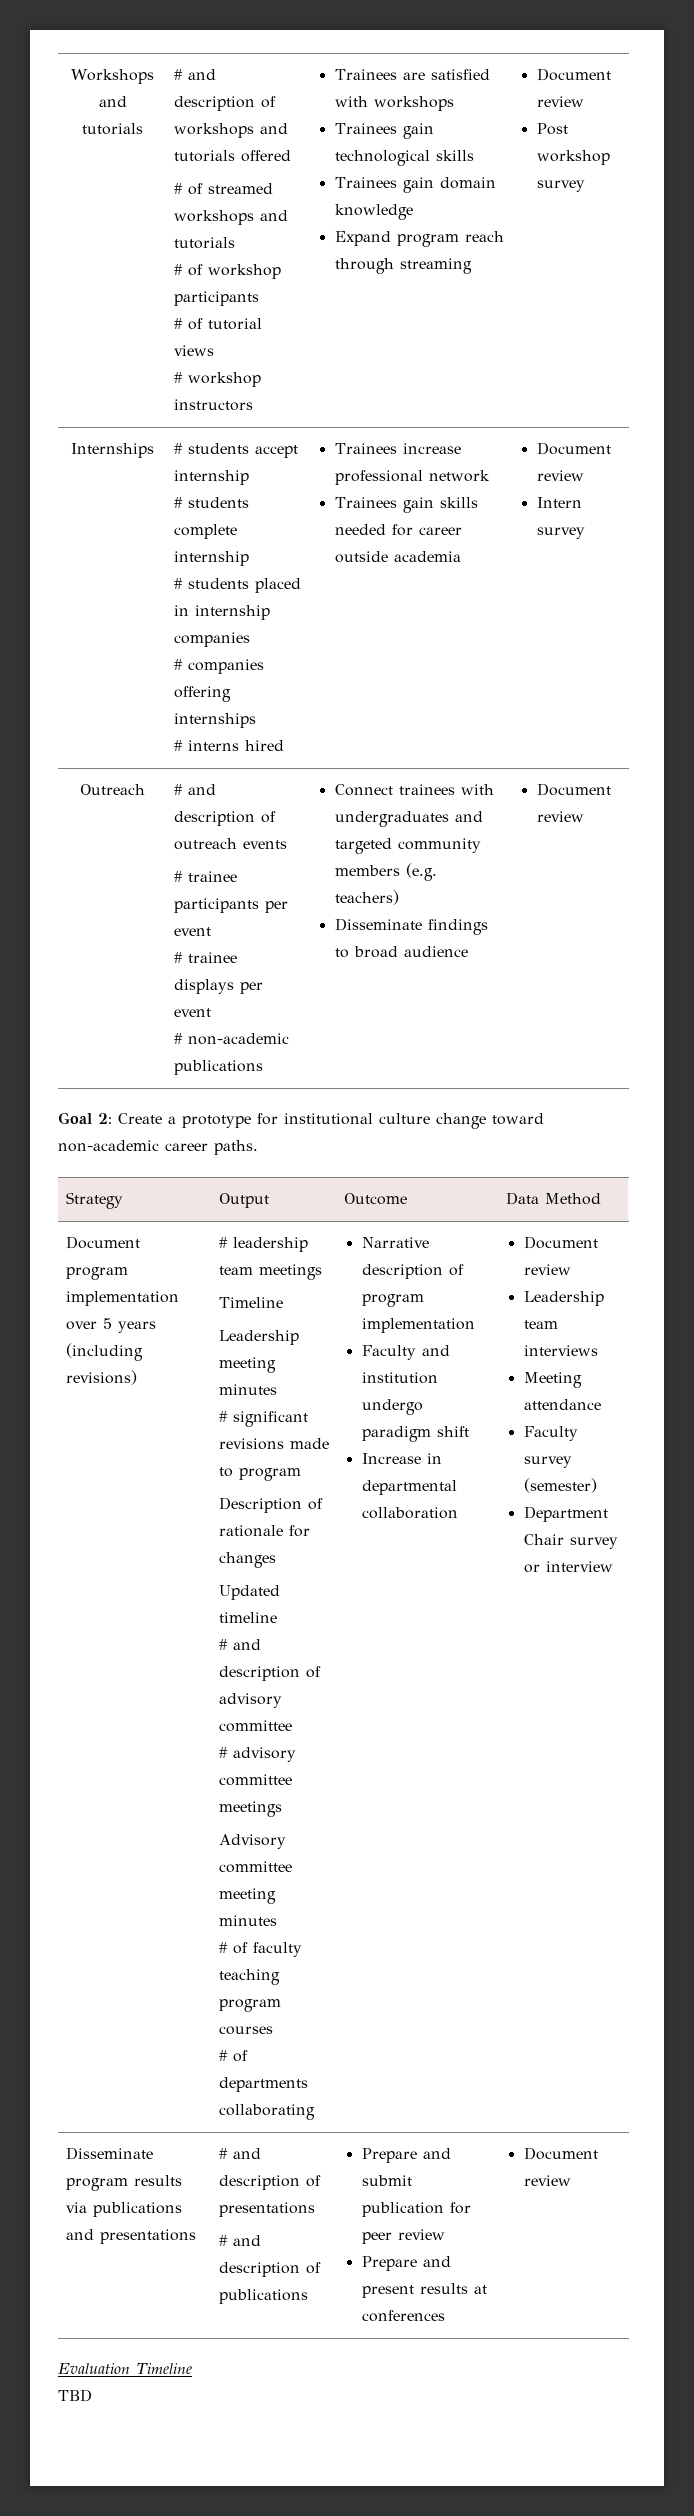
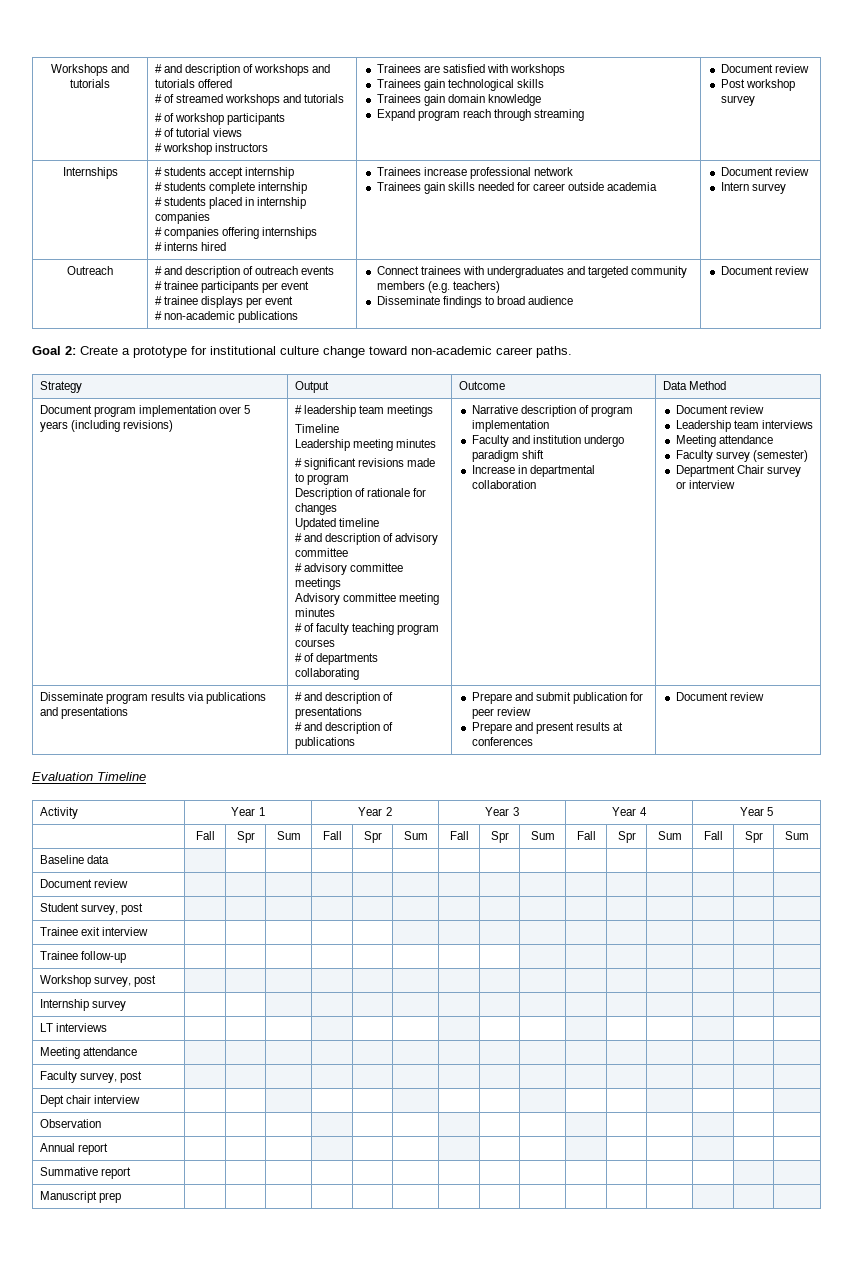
- TBD
+ Activity | Year 1 | Year 2 | Year 3 | Year 4 | Year 5
+ | Fall | Spr | Sum | Fall | Spr | Sum | Fall | Spr | Sum | Fall | Spr | Sum | Fall | Spr | Sum
+ Baseline data | | | | | | | | | | | | | | |
+ Document review | | | | | | | | | | | | | | |
+ Student survey, post | | | | | | | | | | | | | | |
+ Trainee exit interview | | | | | | | | | | | | | | |
+ Trainee follow-up | | | | | | | | | | | | | | |
+ Workshop survey, post | | | | | | | | | | | | | | |
+ Internship survey | | | | | | | | | | | | | | |
+ LT interviews | | | | | | | | | | | | | | |
+ Meeting attendance | | | | | | | | | | | | | | |
+ Faculty survey, post | | | | | | | | | | | | | | |
+ Dept chair interview | | | | | | | | | | | | | | |
+ Observation | | | | | | | | | | | | | | |
+ Annual report | | | | | | | | | | | | | | |
+ Summative report | | | | | | | | | | | | | | |
+ Manuscript prep | | | | | | | | | | | | | | |

